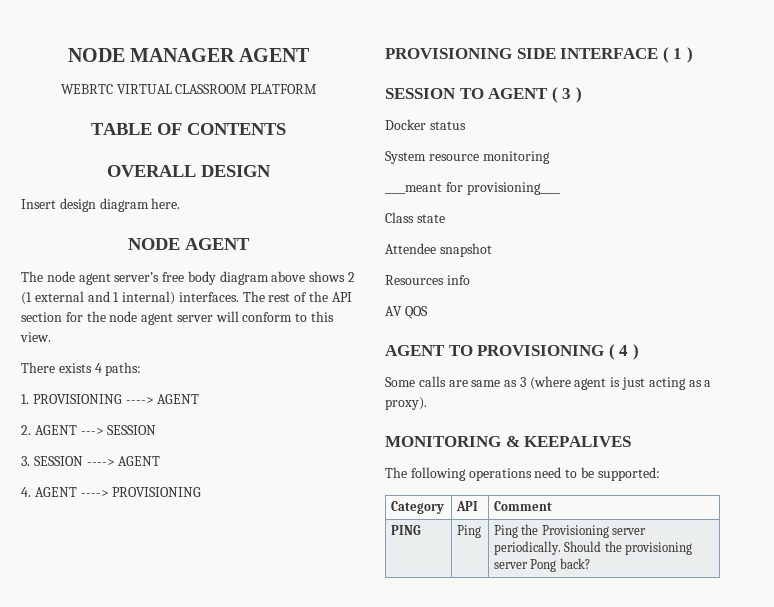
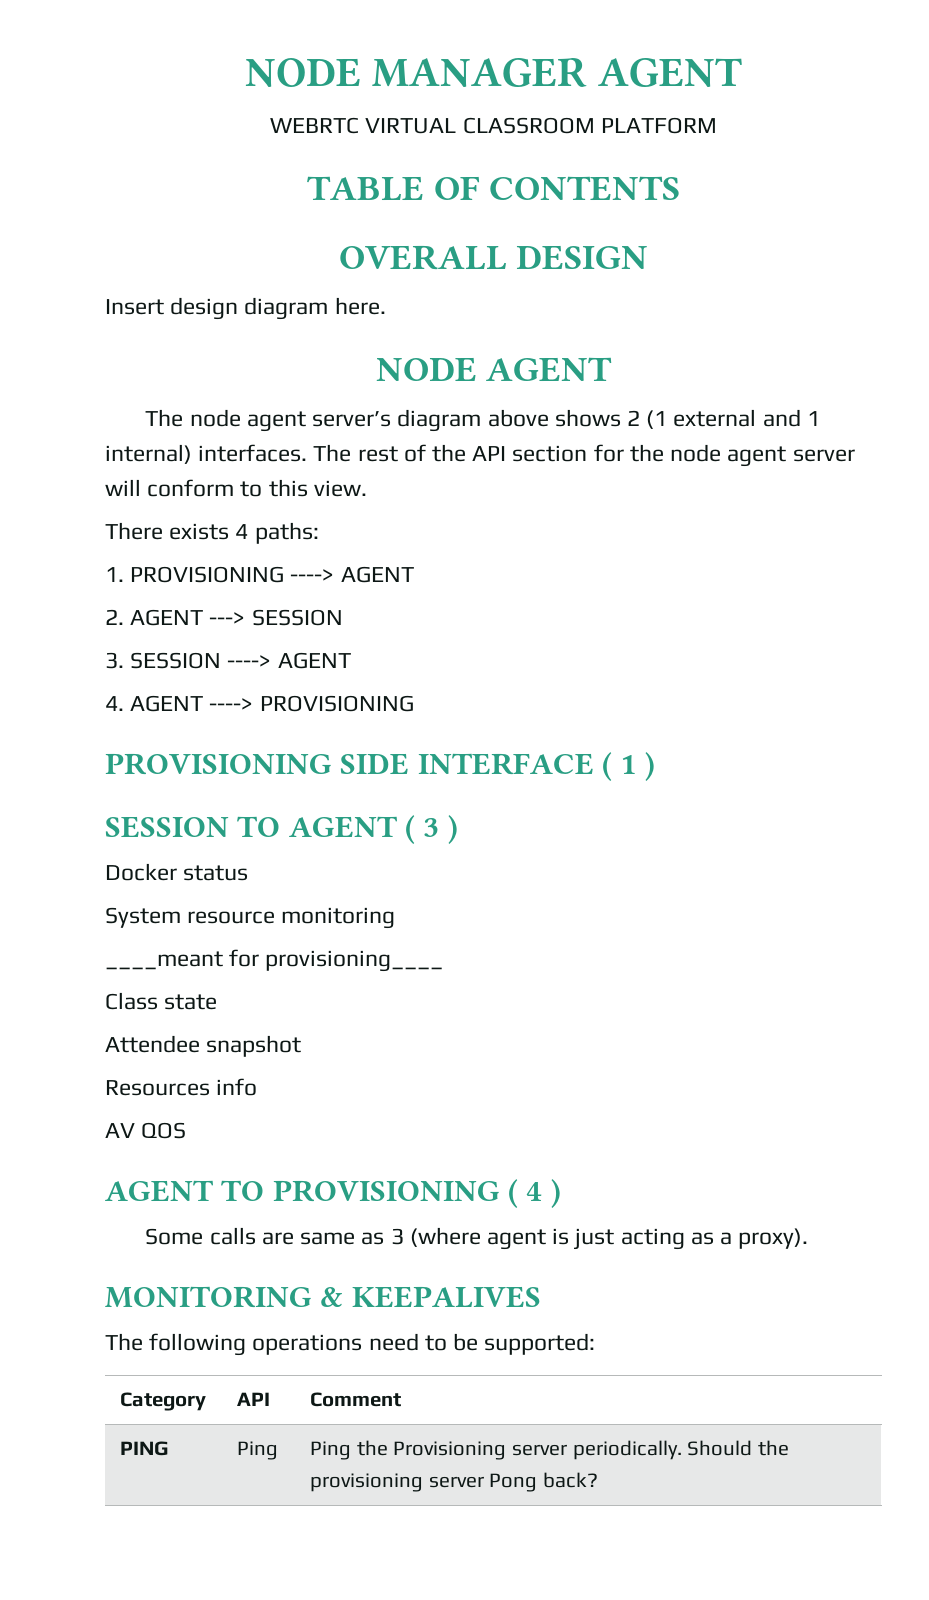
- The node agent server’s free body diagram above shows 2 (1 external and 1 internal) interfaces.
+ The node agent server’s diagram above shows 2 (1 external and 1 internal) interfaces.

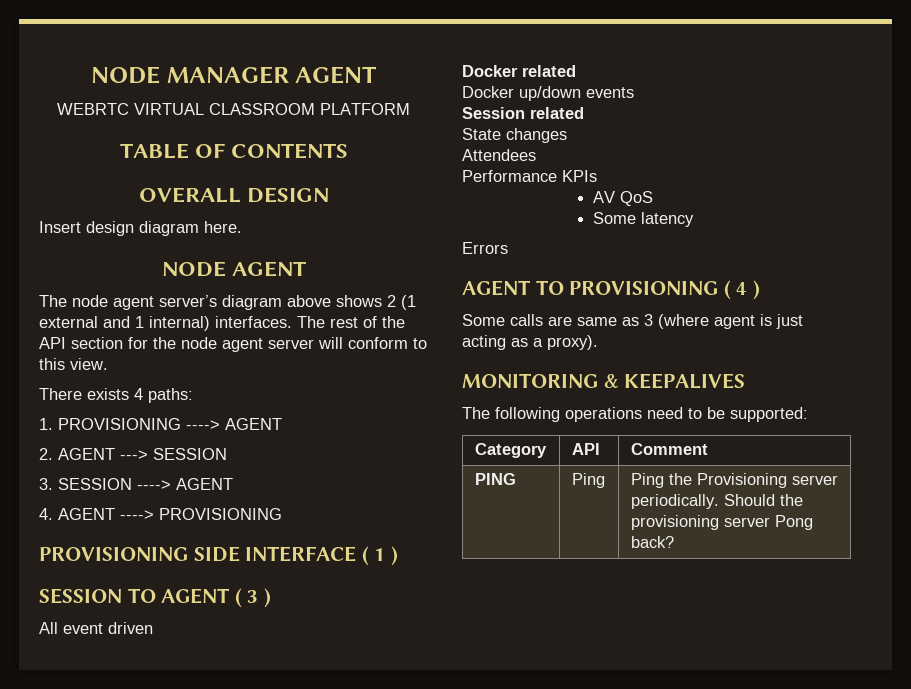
- Docker status
- System resource monitoring
- ____meant for provisioning____
- Class state
- Attendee snapshot
- Resources info
- AV QOS
+ All event driven
+ Docker related
+ Docker up/down events
+ Session related
+ State changes
+ Attendees
+ Performance KPIs
+ AV QoS
+ Some latency
+ Errors

